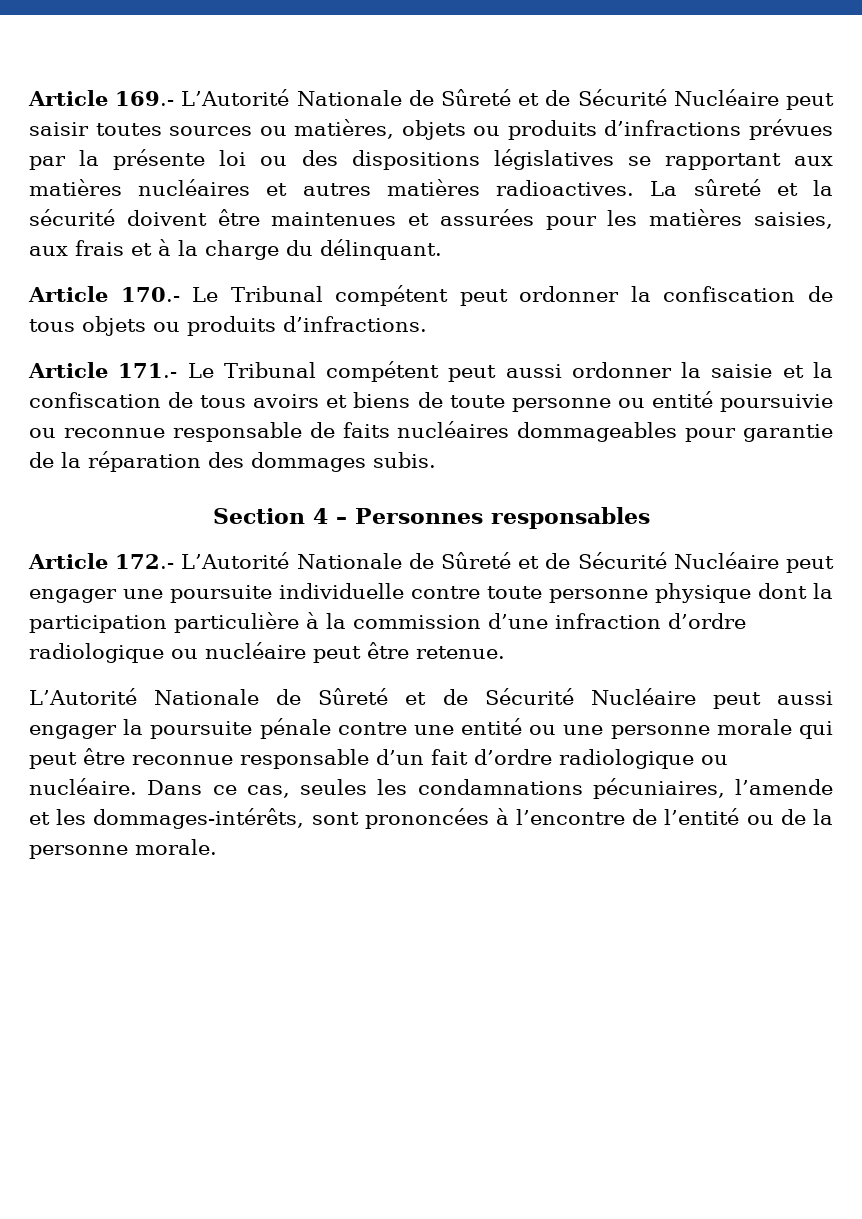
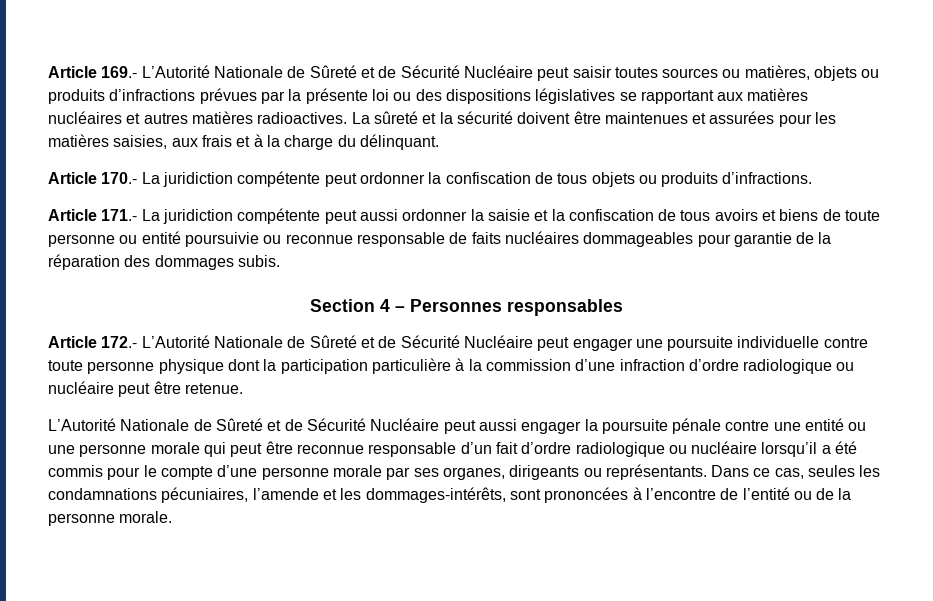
- Article 170.- Le Tribunal compétent peut ordonner la confiscation de tous objets ou produits d’infractions.
+ Article 170.- La juridiction compétente peut ordonner la confiscation de tous objets ou produits d’infractions.
- Article 171.- Le Tribunal compétent peut aussi ordonner la saisie et la confiscation de tous avoirs et biens de toute personne ou entité poursuivie ou reconnue responsable de faits nucléaires dommageables pour garantie de la réparation des dommages subis.
+ Article 171.- La juridiction compétente peut aussi ordonner la saisie et la confiscation de tous avoirs et biens de toute personne ou entité poursuivie ou reconnue responsable de faits nucléaires dommageables pour garantie de la réparation des dommages subis.
- L’Autorité Nationale de Sûreté et de Sécurité Nucléaire peut aussi engager la poursuite pénale contre une entité ou une personne morale qui peut être reconnue responsable d’un fait d’ordre radiologique ou nucléaire.
+ L’Autorité Nationale de Sûreté et de Sécurité Nucléaire peut aussi engager la poursuite pénale contre une entité ou une personne morale qui peut être reconnue responsable d’un fait d’ordre radiologique ou nucléaire lorsqu’il a été commis pour le compte d’une personne morale par ses organes, dirigeants ou représentants.

